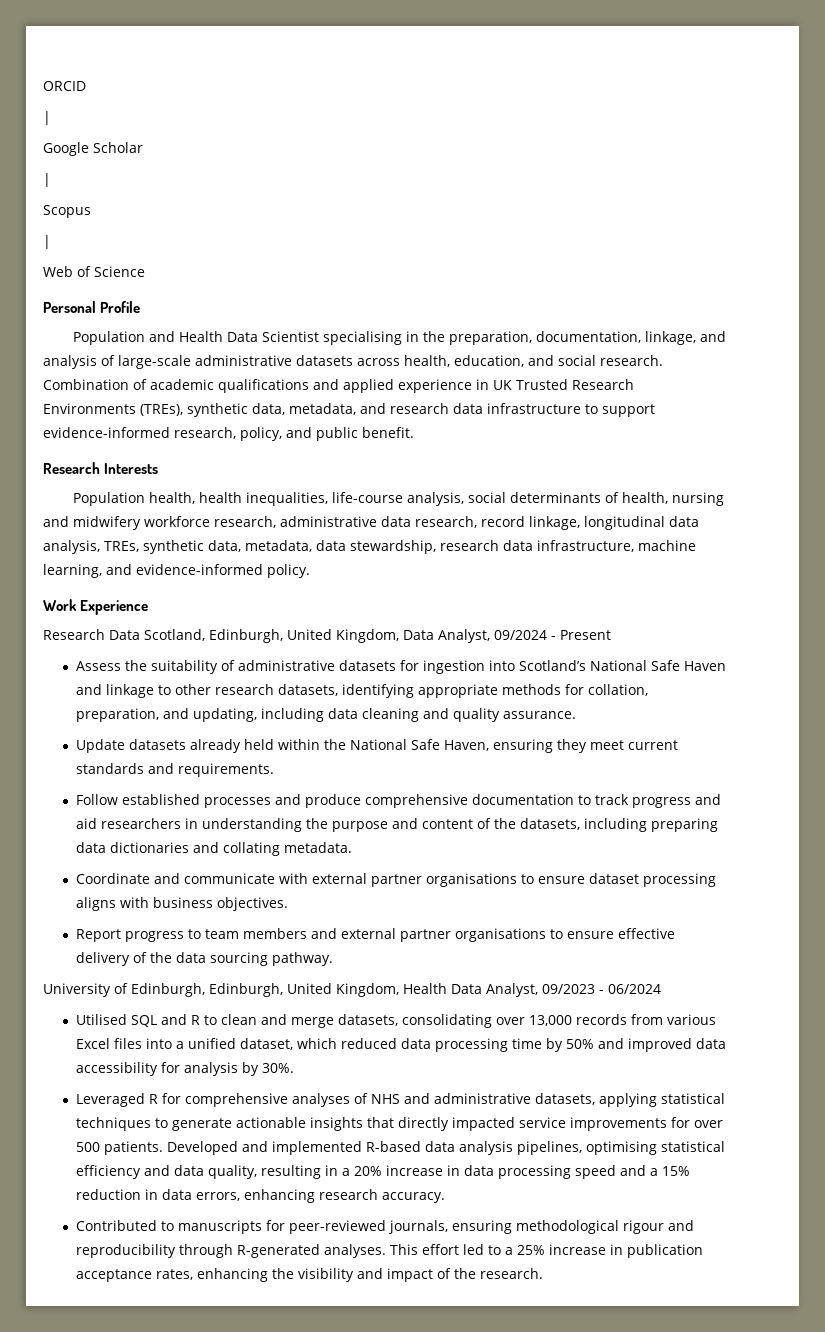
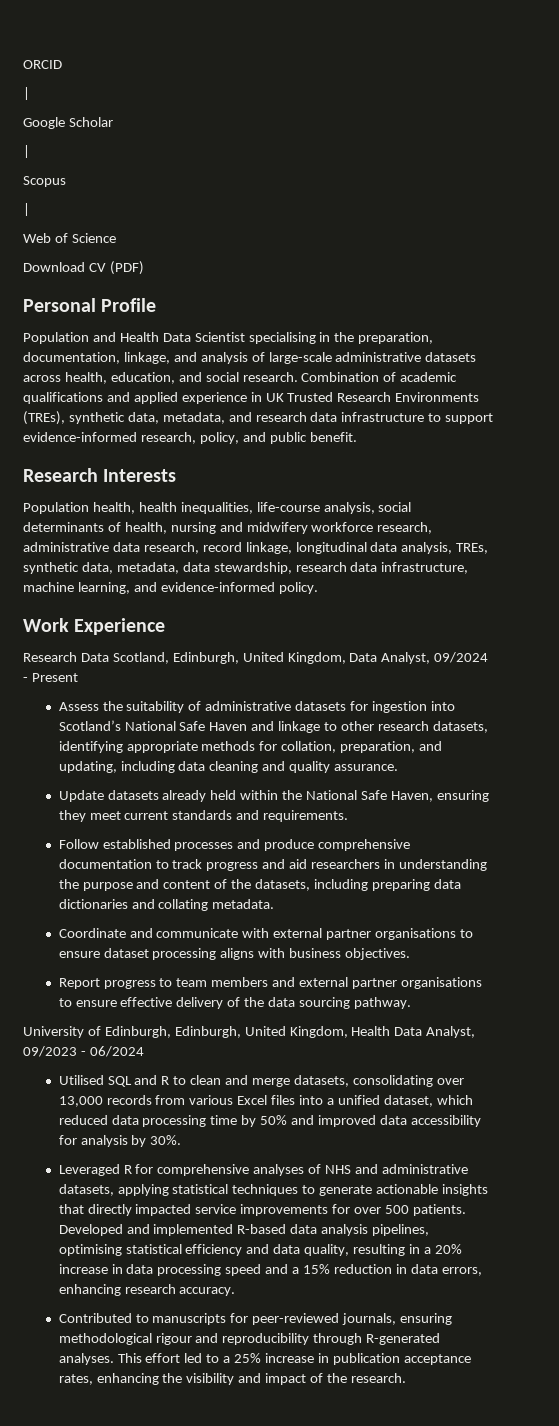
+ Download CV (PDF)

